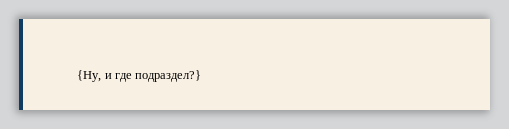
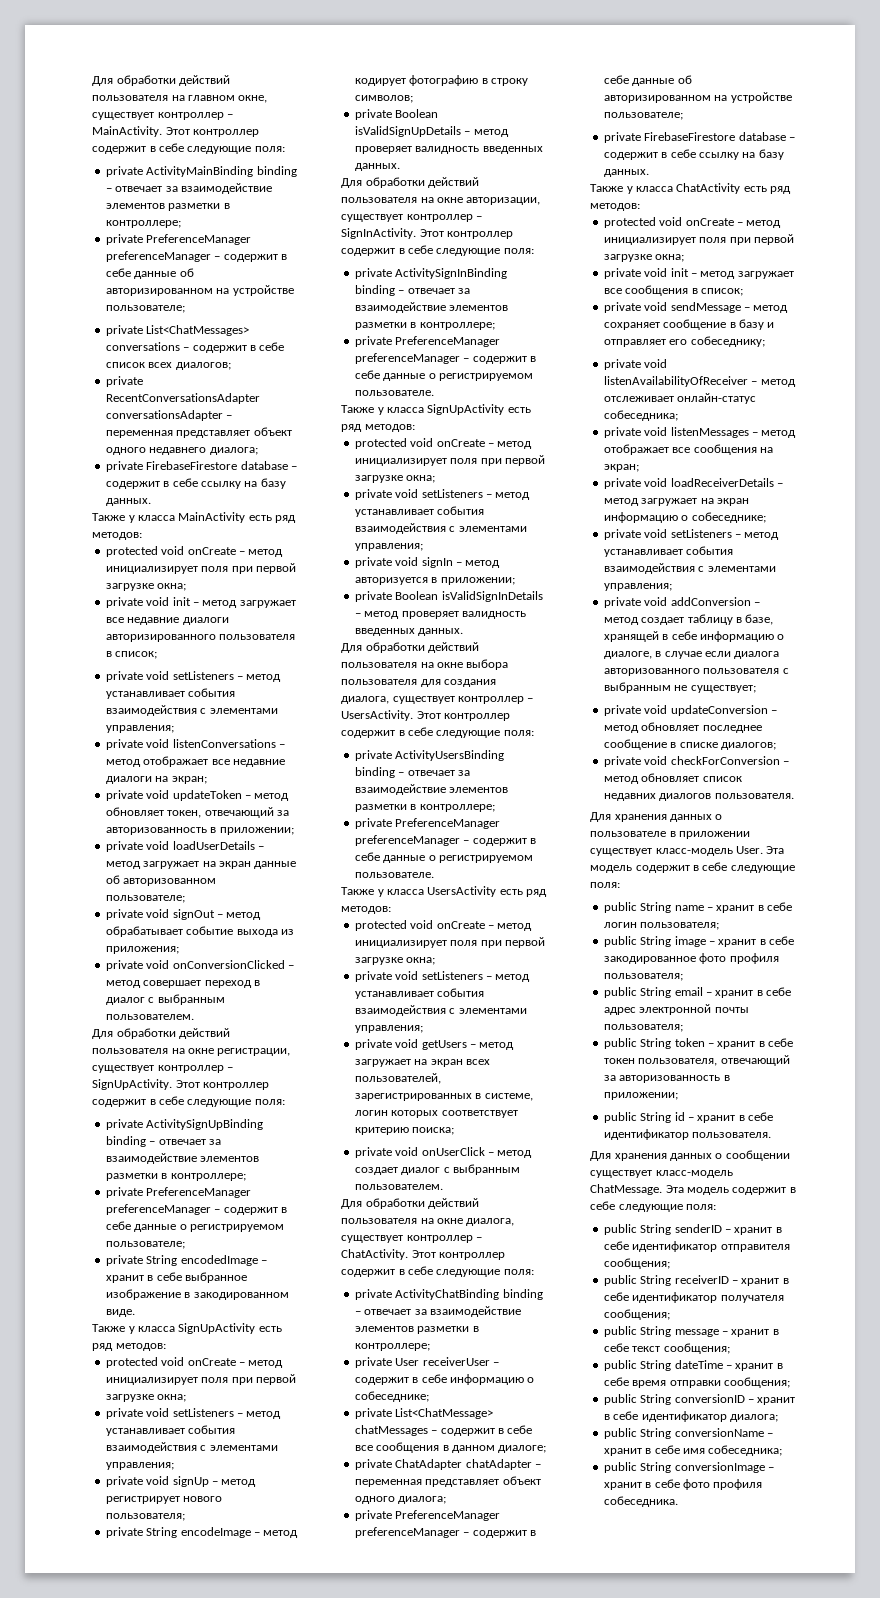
- {Ну, и где подраздел?}
+ Для обработки действий пользователя на главном окне, существует контроллер – MainActivity. Этот контроллер содержит в себе следующие поля:
+ private ActivityMainBinding binding – отвечает за взаимодействие элементов разметки в контроллере;
+ private PreferenceManager preferenceManager – содержит в себе данные об авторизированном на устройстве пользователе;
+ private List<ChatMessages> conversations – содержит в себе список всех диалогов;
+ private RecentConversationsAdapter conversationsAdapter – переменная представляет объект одного недавнего диалога;
+ private FirebaseFirestore database – содержит в себе ссылку на базу данных.
+ Также у класса MainActivity есть ряд методов:
+ protected void onCreate – метод инициализирует поля при первой загрузке окна;
+ private void init – метод загружает все недавние диалоги авторизированного пользователя в список;
+ private void setListeners – метод устанавливает события взаимодействия с элементами управления;
+ private void listenConversations – метод отображает все недавние диалоги на экран;
+ private void updateToken – метод обновляет токен, отвечающий за авторизованность в приложении;
+ private void loadUserDetails – метод загружает на экран данные об авторизованном пользователе;
+ private void signOut – метод обрабатывает событие выхода из приложения;
+ private void onConversionClicked – метод совершает переход в диалог с выбранным пользователем.
+ Для обработки действий пользователя на окне регистрации, существует контроллер – SignUpActivity. Этот контроллер содержит в себе следующие поля:
+ private ActivitySignUpBinding binding – отвечает за взаимодействие элементов разметки в контроллере;
+ private PreferenceManager preferenceManager – содержит в себе данные о регистрируемом пользователе;
+ private String encodedImage – хранит в себе выбранное изображение в закодированном виде.
+ Также у класса SignUpActivity есть ряд методов:
+ protected void onCreate – метод инициализирует поля при первой загрузке окна;
+ private void setListeners – метод устанавливает события взаимодействия с элементами управления;
+ private void signUp – метод регистрирует нового пользователя;
+ private String encodeImage – метод кодирует фотографию в строку символов;
+ private Boolean isValidSignUpDetails – метод проверяет валидность введенных данных.
+ Для обработки действий пользователя на окне авторизации, существует контроллер – SignInActivity. Этот контроллер содержит в себе следующие поля:
+ private ActivitySignInBinding binding – отвечает за взаимодействие элементов разметки в контроллере;
+ private PreferenceManager preferenceManager – содержит в себе данные о регистрируемом пользователе.
+ Также у класса SignUpActivity есть ряд методов:
+ protected void onCreate – метод инициализирует поля при первой загрузке окна;
+ private void setListeners – метод устанавливает события взаимодействия с элементами управления;
+ private void signIn – метод авторизуется в приложении;
+ private Boolean isValidSignInDetails – метод проверяет валидность введенных данных.
+ Для обработки действий пользователя на окне выбора пользователя для создания диалога, существует контроллер – UsersActivity. Этот контроллер содержит в себе следующие поля:
+ private ActivityUsersBinding binding – отвечает за взаимодействие элементов разметки в контроллере;
+ private PreferenceManager preferenceManager – содержит в себе данные о регистрируемом пользователе.
+ Также у класса UsersActivity есть ряд методов:
+ protected void onCreate – метод инициализирует поля при первой загрузке окна;
+ private void setListeners – метод устанавливает события взаимодействия с элементами управления;
+ private void getUsers – метод загружает на экран всех пользователей, зарегистрированных в системе, логин которых соответствует критерию поиска;
+ private void onUserClick – метод создает диалог с выбранным пользователем.
+ Для обработки действий пользователя на окне диалога, существует контроллер – ChatActivity. Этот контроллер содержит в себе следующие поля:
+ private ActivityChatBinding binding – отвечает за взаимодействие элементов разметки в контроллере;
+ private User receiverUser – содержит в себе информацию о собеседнике;
+ private List<ChatMessage> chatMessages – содержит в себе все сообщения в данном диалоге;
+ private ChatAdapter chatAdapter – переменная представляет объект одного диалога;
+ private PreferenceManager preferenceManager – содержит в себе данные об авторизированном на устройстве пользователе;
+ private FirebaseFirestore database – содержит в себе ссылку на базу данных.
+ Также у класса ChatActivity есть ряд методов:
+ protected void onCreate – метод инициализирует поля при первой загрузке окна;
+ private void init – метод загружает все сообщения в список;
+ private void sendMessage – метод сохраняет сообщение в базу и отправляет его собеседнику;
+ private void listenAvailabilityOfReceiver – метод отслеживает онлайн-статус собеседника;
+ private void listenMessages – метод отображает все сообщения на экран;
+ private void loadReceiverDetails – метод загружает на экран информацию о собеседнике;
+ private void setListeners – метод устанавливает события взаимодействия с элементами управления;
+ private void addConversion – метод создает таблицу в базе, хранящей в себе информацию о диалоге, в случае если диалога авторизованного пользователя с выбранным не существует;
+ private void updateConversion – метод обновляет последнее сообщение в списке диалогов;
+ private void checkForConversion – метод обновляет список недавних диалогов пользователя.
+ Для хранения данных о пользователе в приложении существует класс-модель User. Эта модель содержит в себе следующие поля:
+ public String name – хранит в себе логин пользователя;
+ public String image – хранит в себе закодированное фото профиля пользователя;
+ public String email – хранит в себе адрес электронной почты пользователя;
+ public String token – хранит в себе токен пользователя, отвечающий за авторизованность в приложении;
+ public String id – хранит в себе идентификатор пользователя.
+ Для хранения данных о сообщении существует класс-модель ChatMessage. Эта модель содержит в себе следующие поля:
+ public String senderID – хранит в себе идентификатор отправителя сообщения;
+ public String receiverID – хранит в себе идентификатор получателя сообщения;
+ public String message – хранит в себе текст сообщения;
+ public String dateTime – хранит в себе время отправки сообщения;
+ public String conversionID – хранит в себе идентификатор диалога;
+ public String conversionName – хранит в себе имя собеседника;
+ public String conversionImage – хранит в себе фото профиля собеседника.

